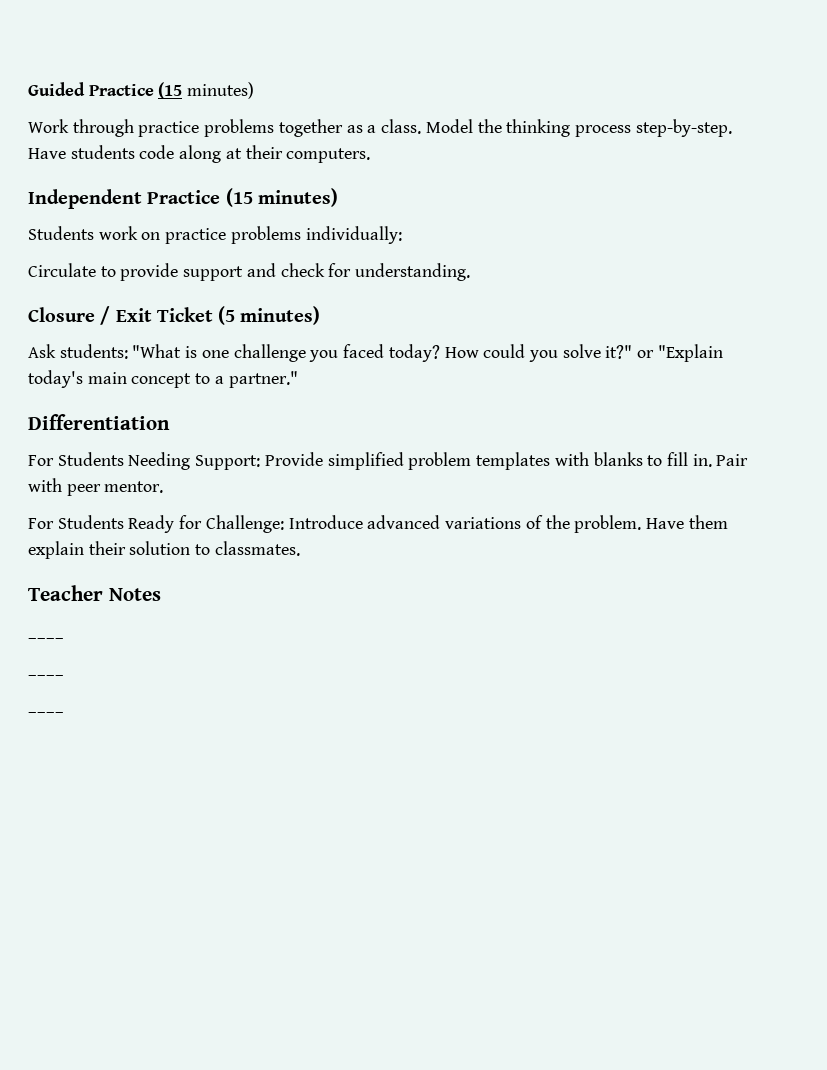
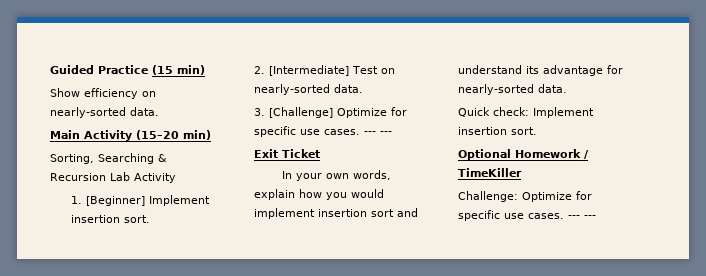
- Guided Practice (15 minutes)
- Work through practice problems together as a class. Model the thinking process step-by-step. Have students code along at their computers.
- Independent Practice (15 minutes)
- Students work on practice problems individually:
- Circulate to provide support and check for understanding.
- Closure / Exit Ticket (5 minutes)
- Ask students: "What is one challenge you faced today? How could you solve it?" or "Explain today's main concept to a partner."
- Differentiation
- For Students Needing Support: Provide simplified problem templates with blanks to fill in. Pair with peer mentor.
- For Students Ready for Challenge: Introduce advanced variations of the problem. Have them explain their solution to classmates.
- Teacher Notes
- ____
- ____
- ____
+ Guided Practice (15 min)
+ Show efficiency on nearly-sorted data.
+ Main Activity (15–20 min)
+ Sorting, Searching & Recursion Lab Activity
+ 1. [Beginner] Implement insertion sort.
+ 2. [Intermediate] Test on nearly-sorted data.
+ 3. [Challenge] Optimize for specific use cases. --- ---
+ Exit Ticket
+ In your own words, explain how you would implement insertion sort and understand its advantage for nearly-sorted data.
+ Quick check: Implement insertion sort.
+ Optional Homework / TimeKiller
+ Challenge: Optimize for specific use cases. --- ---

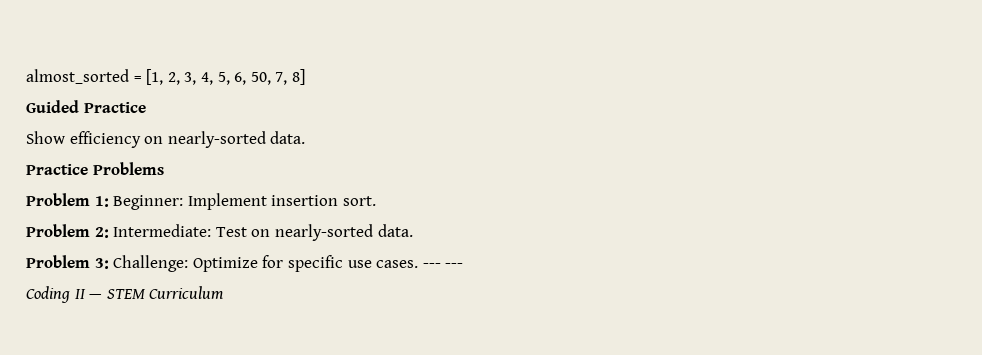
+ almost_sorted = [1, 2, 3, 4, 5, 6, 50, 7, 8]
- Guided Practice (15 min)
+ Guided Practice
- Main Activity (15–20 min)
- Sorting, Searching & Recursion Lab Activity
- 1. [Beginner] Implement insertion sort.
- 2. [Intermediate] Test on nearly-sorted data.
+ Practice Problems
+ Problem 1: Beginner: Implement insertion sort.
+ Problem 2: Intermediate: Test on nearly-sorted data.
- 3. [Challenge] Optimize for specific use cases.
+ Problem 3: Challenge: Optimize for specific use cases.
- Exit Ticket
- In your own words, explain how you would implement insertion sort and understand its advantage for nearly-sorted data.
- Quick check: Implement insertion sort.
- Optional Homework / TimeKiller
- Challenge: Optimize for specific use cases. --- ---
+ Coding II — STEM Curriculum

